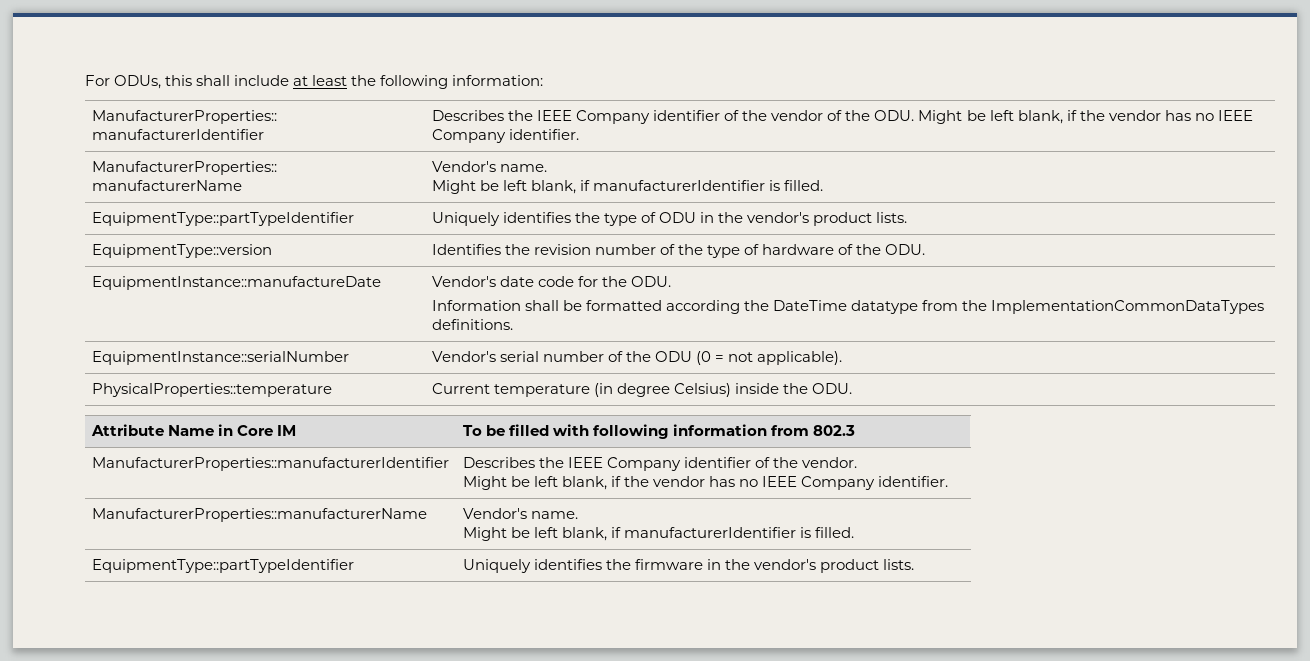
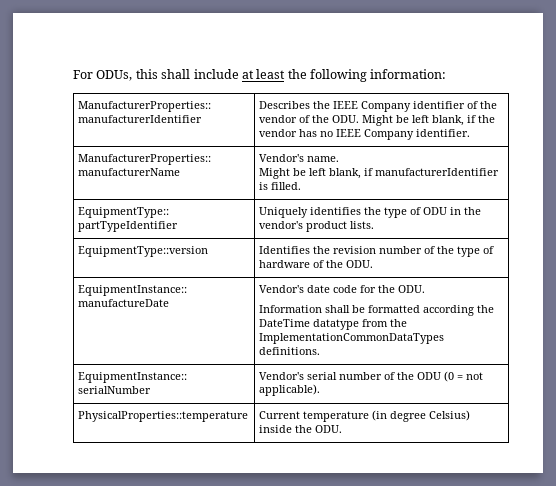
- Attribute Name in Core IM | To be filled with following information from 802.3
- ManufacturerProperties::manufacturerIdentifier | Describes the IEEE Company identifier of the vendor.
- Might be left blank, if the vendor has no IEEE Company identifier.
- ManufacturerProperties::manufacturerName | Vendor's name.
- Might be left blank, if manufacturerIdentifier is filled.
- EquipmentType::partTypeIdentifier | Uniquely identifies the firmware in the vendor's product lists.

